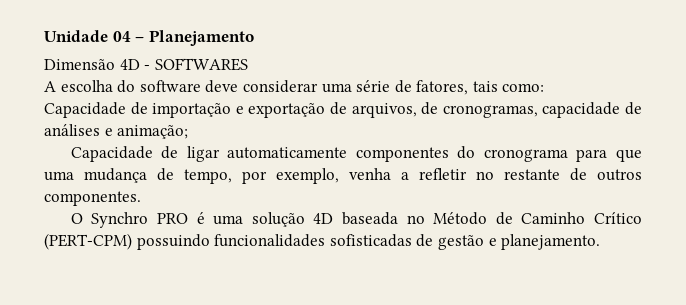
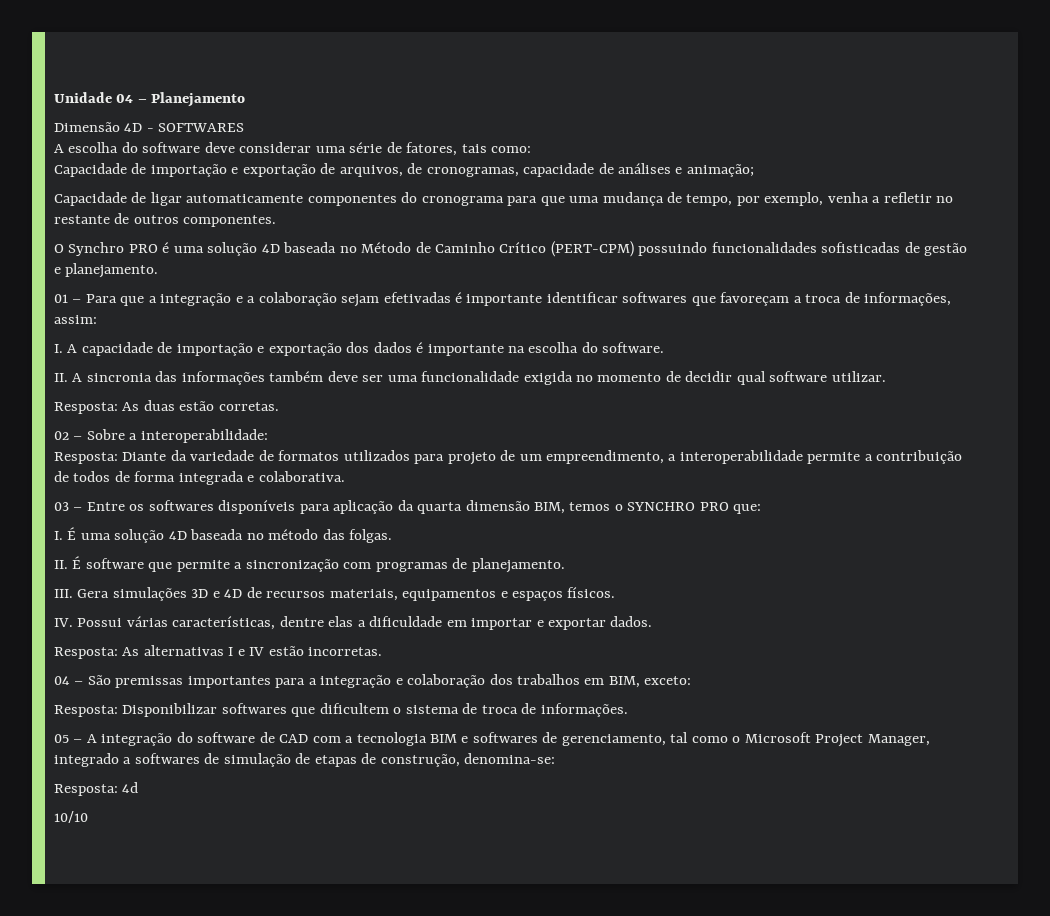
+ 01 – Para que a integração e a colaboração sejam efetivadas é importante identificar softwares que favoreçam a troca de informações, assim:
+ I. A capacidade de importação e exportação dos dados é importante na escolha do software.
+ II. A sincronia das informações também deve ser uma funcionalidade exigida no momento de decidir qual software utilizar.
+ Resposta: As duas estão corretas.
+ 02 – Sobre a interoperabilidade:
+ Resposta: Diante da variedade de formatos utilizados para projeto de um empreendimento, a interoperabilidade permite a contribuição de todos de forma integrada e colaborativa.
+ 03 – Entre os softwares disponíveis para aplicação da quarta dimensão BIM, temos o SYNCHRO PRO que:
+ I. É uma solução 4D baseada no método das folgas.
+ II. É software que permite a sincronização com programas de planejamento.
+ III. Gera simulações 3D e 4D de recursos materiais, equipamentos e espaços físicos.
+ IV. Possui várias características, dentre elas a dificuldade em importar e exportar dados.
+ Resposta: As alternativas I e IV estão incorretas.
+ 04 – São premissas importantes para a integração e colaboração dos trabalhos em BIM, exceto:
+ Resposta: Disponibilizar softwares que dificultem o sistema de troca de informações.
+ 05 – A integração do software de CAD com a tecnologia BIM e softwares de gerenciamento, tal como o Microsoft Project Manager, integrado a softwares de simulação de etapas de construção, denomina-se:
+ Resposta: 4d
+ 10/10

